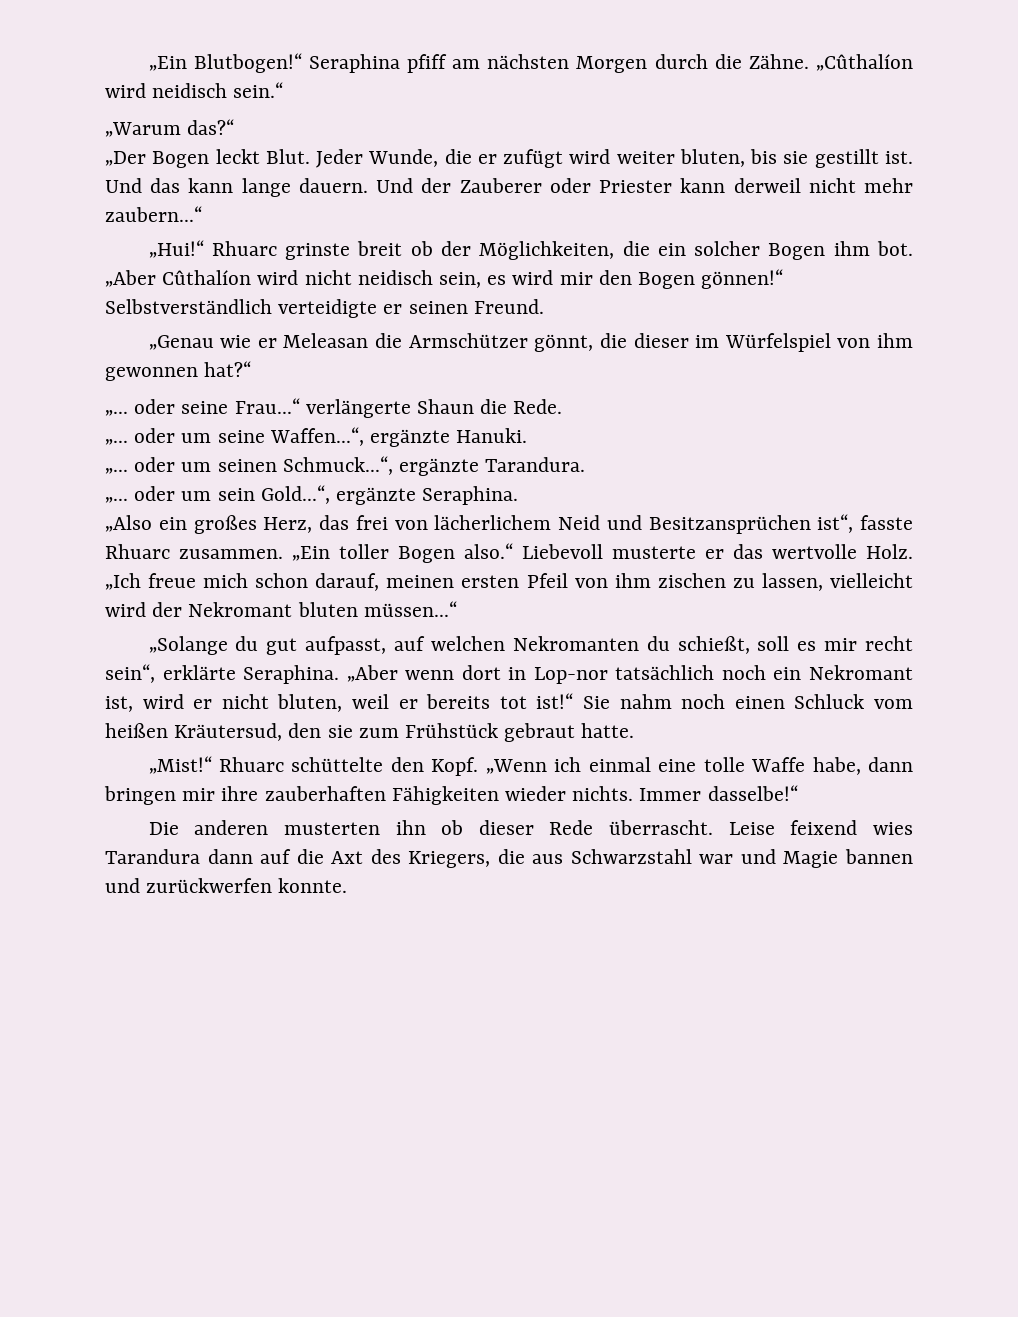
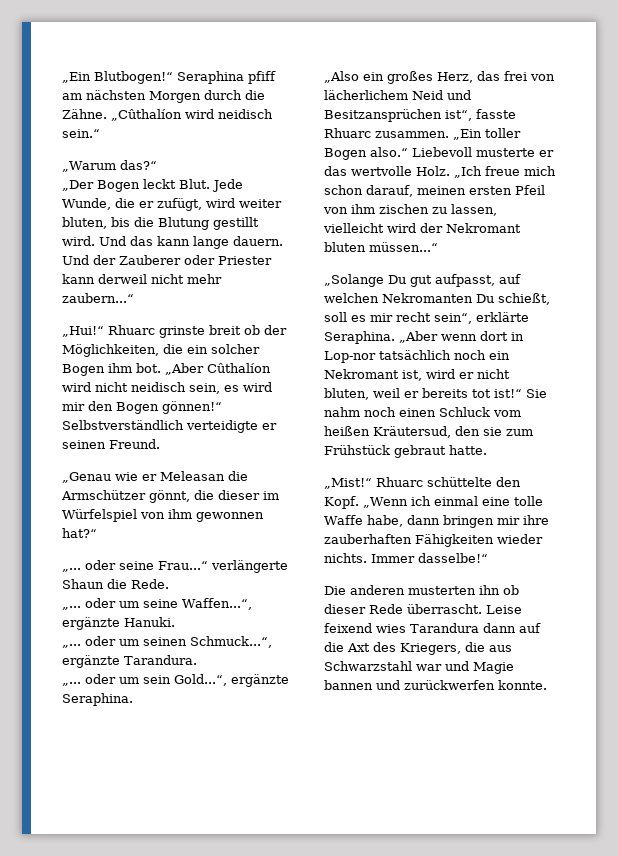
- Jeder Wunde, die er zufügt wird weiter bluten, bis sie gestillt ist.
+ Jede Wunde, die er zufügt, wird weiter bluten, bis die Blutung gestillt wird.
- „Solange du gut aufpasst, auf welchen Nekromanten du schießt, soll es mir recht sein“, erklärte Seraphina.
+ „Solange Du gut aufpasst, auf welchen Nekromanten Du schießt, soll es mir recht sein“, erklärte Seraphina.

